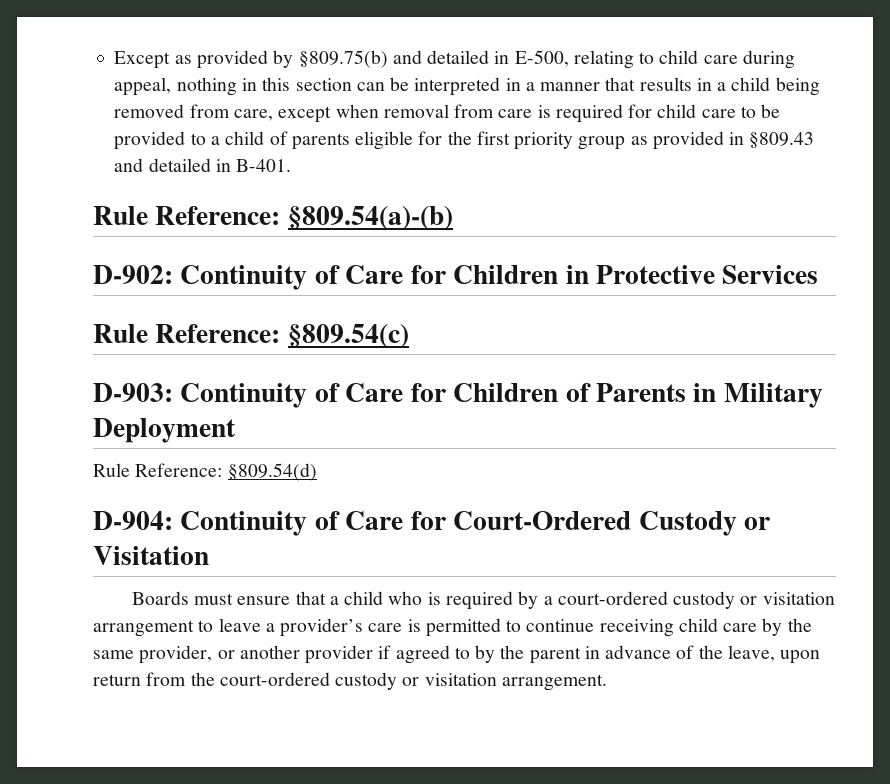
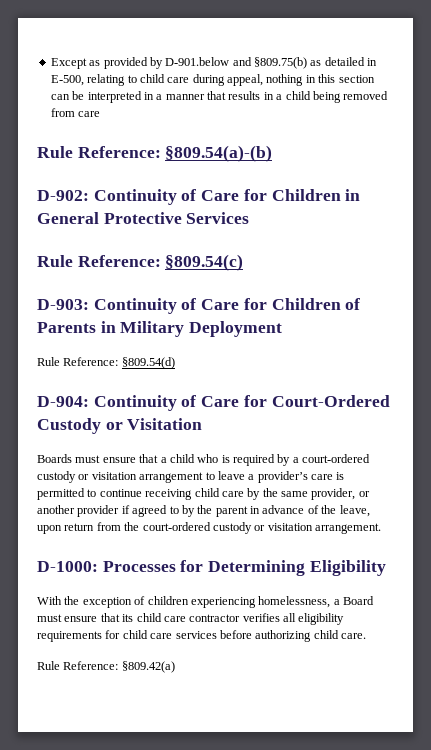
- Except as provided by §809.75(b) and detailed in E-500, relating to child care during appeal, nothing in this section can be interpreted in a manner that results in a child being removed from care, except when removal from care is required for child care to be provided to a child of parents eligible for the first priority group as provided in §809.43 and detailed in B-401.
+ Except as provided by D-901.below and §809.75(b) as detailed in E-500, relating to child care during appeal, nothing in this section can be interpreted in a manner that results in a child being removed from care
- D-902: Continuity of Care for Children in Protective Services
+ D-902: Continuity of Care for Children in General Protective Services
+ D-1000: Processes for Determining Eligibility
+ With the exception of children experiencing homelessness, a Board must ensure that its child care contractor verifies all eligibility requirements for child care services before authorizing child care.
+ Rule Reference: §809.42(a)

